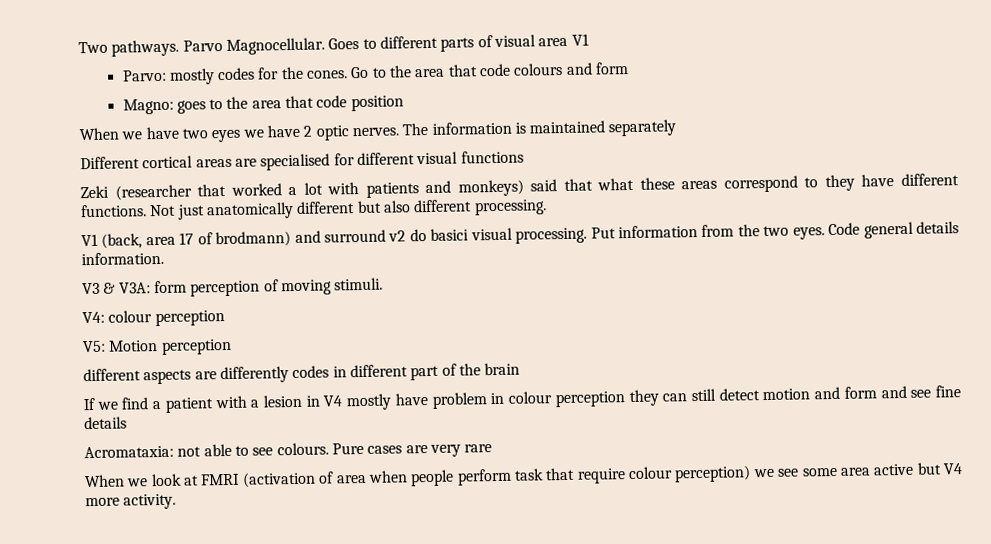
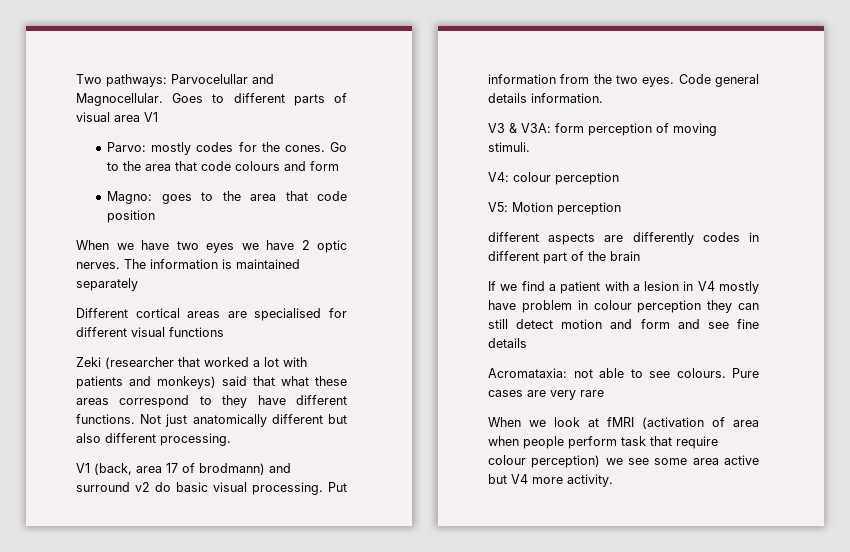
- Two pathways. Parvo Magnocellular.
+ Two pathways: Parvocelullar and Magnocellular.
- V1 (back, area 17 of brodmann) and surround v2 do basici visual processing.
+ V1 (back, area 17 of brodmann) and surround v2 do basic visual processing.
- When we look at FMRI (activation of area when people perform task that require colour perception) we see some area active but V4 more activity.
+ When we look at fMRI (activation of area when people perform task that require colour perception) we see some area active but V4 more activity.

